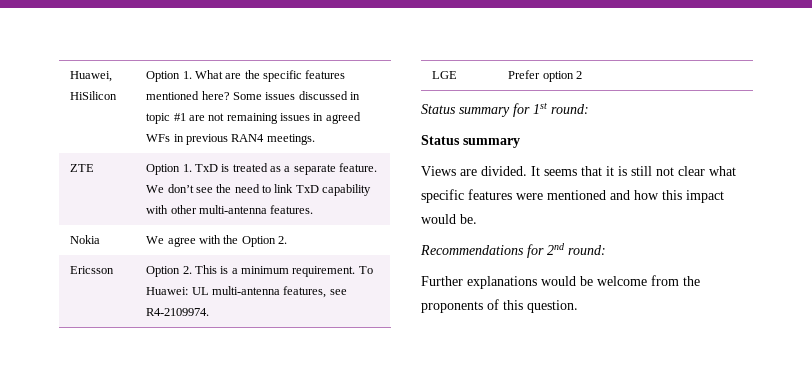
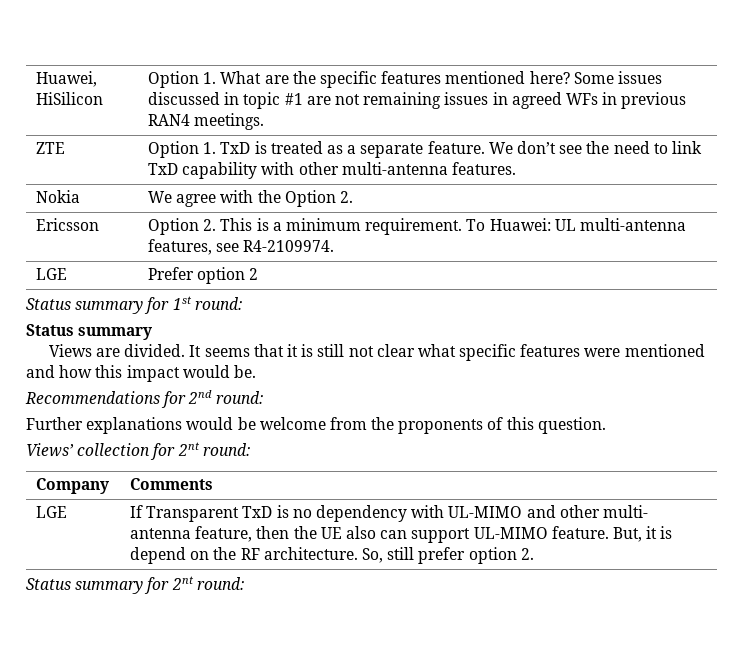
+ Views’ collection for 2nt round:
+ Company | Comments
+ LGE | If Transparent TxD is no dependency with UL-MIMO and other multi- antenna feature, then the UE also can support UL-MIMO feature. But, it is depend on the RF architecture. So, still prefer option 2.
+ Status summary for 2nt round:

